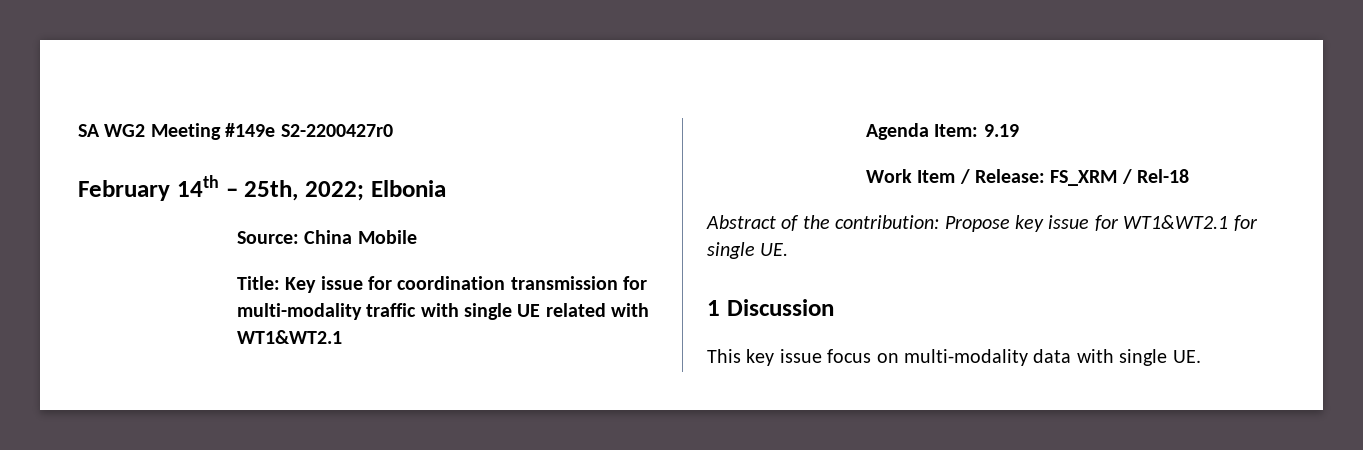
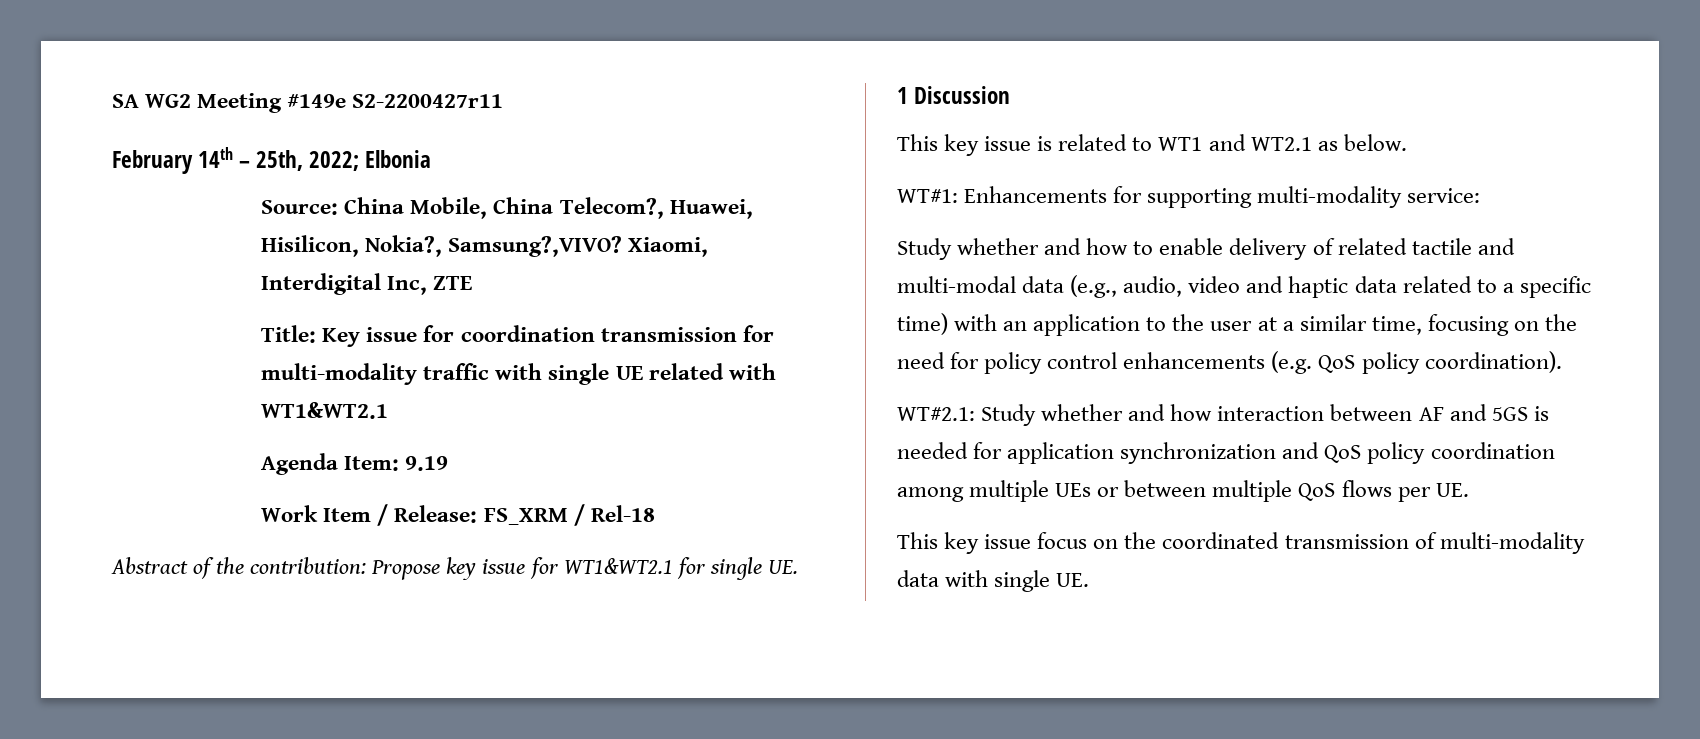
- SA WG2 Meeting #149e S2-2200427r0
+ SA WG2 Meeting #149e S2-2200427r11
- Source: China Mobile
+ Source: China Mobile, China Telecom?, Huawei, Hisilicon, Nokia?, Samsung?,VIVO? Xiaomi, Interdigital Inc, ZTE
+ This key issue is related to WT1 and WT2.1 as below.
+ WT#1: Enhancements for supporting multi-modality service:
+ Study whether and how to enable delivery of related tactile and multi-modal data (e.g., audio, video and haptic data related to a specific time) with an application to the user at a similar time, focusing on the need for policy control enhancements (e.g. QoS policy coordination).
+ WT#2.1: Study whether and how interaction between AF and 5GS is needed for application synchronization and QoS policy coordination among multiple UEs or between multiple QoS flows per UE.
- This key issue focus on multi-modality data with single UE.
+ This key issue focus on the coordinated transmission of multi-modality data with single UE.

